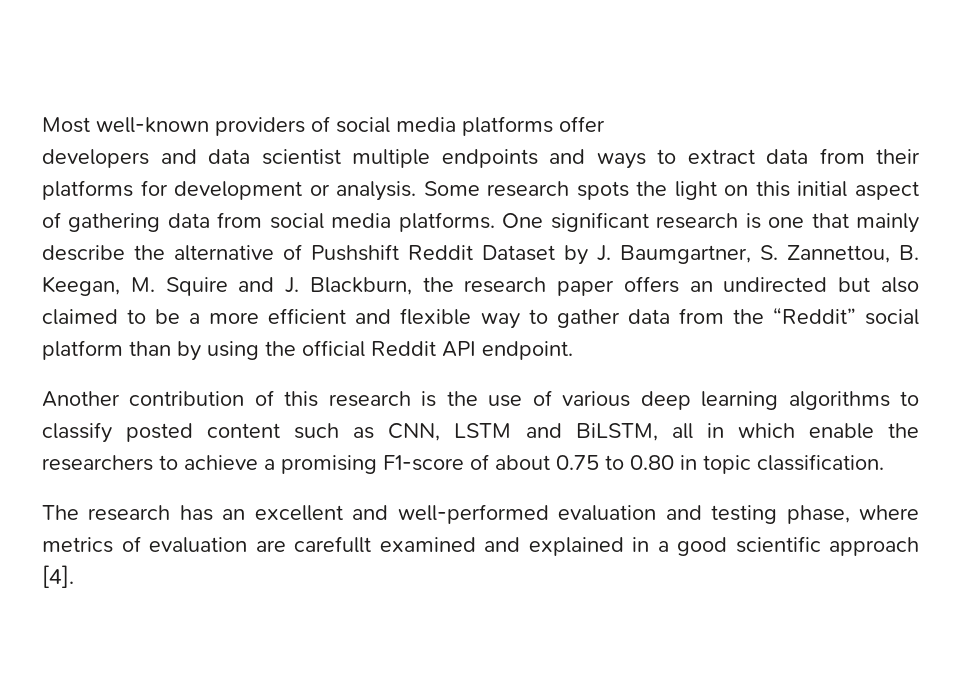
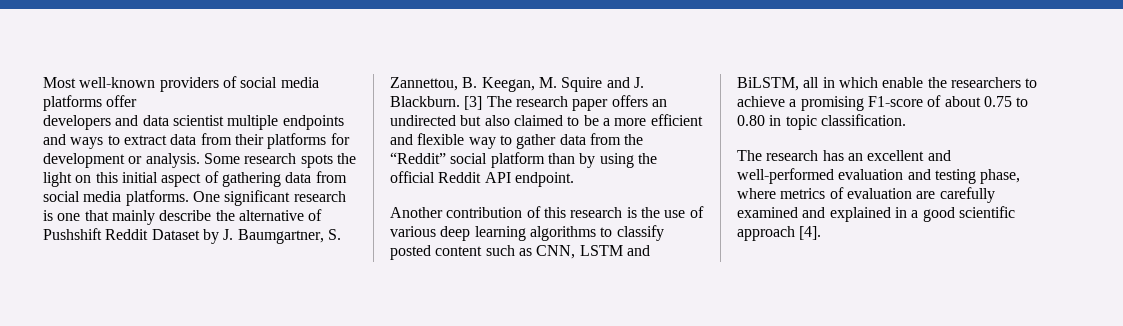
- One significant research is one that mainly describe the alternative of Pushshift Reddit Dataset by J. Baumgartner, S. Zannettou, B. Keegan, M. Squire and J. Blackburn, the research paper offers an undirected but also claimed to be a more efficient and flexible way to gather data from the “Reddit” social platform than by using the official Reddit API endpoint.
+ One significant research is one that mainly describe the alternative of Pushshift Reddit Dataset by J. Baumgartner, S. Zannettou, B. Keegan, M. Squire and J. Blackburn. [3] The research paper offers an undirected but also claimed to be a more efficient and flexible way to gather data from the “Reddit” social platform than by using the official Reddit API endpoint.
- The research has an excellent and well-performed evaluation and testing phase, where metrics of evaluation are carefullt examined and explained in a good scientific approach [4].
+ The research has an excellent and well-performed evaluation and testing phase, where metrics of evaluation are carefully examined and explained in a good scientific approach [4].

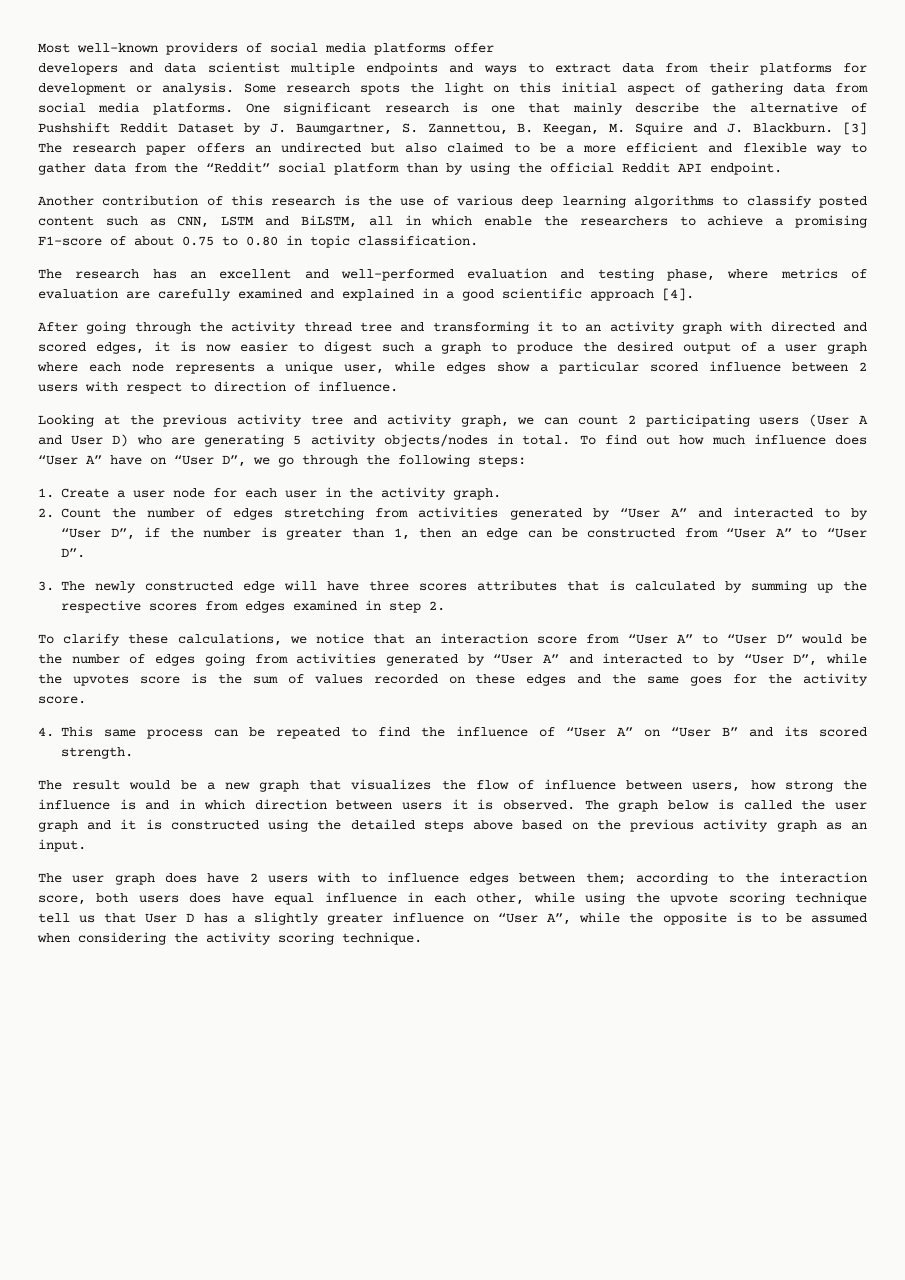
+ After going through the activity thread tree and transforming it to an activity graph with directed and scored edges, it is now easier to digest such a graph to produce the desired output of a user graph where each node represents a unique user, while edges show a particular scored influence between 2 users with respect to direction of influence.
+ Looking at the previous activity tree and activity graph, we can count 2 participating users (User A and User D) who are generating 5 activity objects/nodes in total. To find out how much influence does “User A” have on “User D”, we go through the following steps:
+ 1. Create a user node for each user in the activity graph.
+ 2. Count the number of edges stretching from activities generated by “User A” and interacted to by “User D”, if the number is greater than 1, then an edge can be constructed from “User A” to “User D”.
+ 3. The newly constructed edge will have three scores attributes that is calculated by summing up the respective scores from edges examined in step 2.
+ To clarify these calculations, we notice that an interaction score from “User A” to “User D” would be the number of edges going from activities generated by “User A” and interacted to by “User D”, while the upvotes score is the sum of values recorded on these edges and the same goes for the activity score.
+ 4. This same process can be repeated to find the influence of “User A” on “User B” and its scored strength.
+ The result would be a new graph that visualizes the flow of influence between users, how strong the influence is and in which direction between users it is observed. The graph below is called the user graph and it is constructed using the detailed steps above based on the previous activity graph as an input.
+ The user graph does have 2 users with to influence edges between them; according to the interaction score, both users does have equal influence in each other, while using the upvote scoring technique tell us that User D has a slightly greater influence on “User A”, while the opposite is to be assumed when considering the activity scoring technique.

